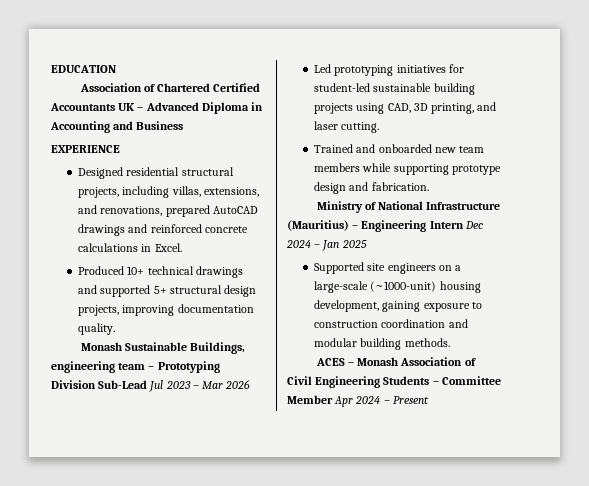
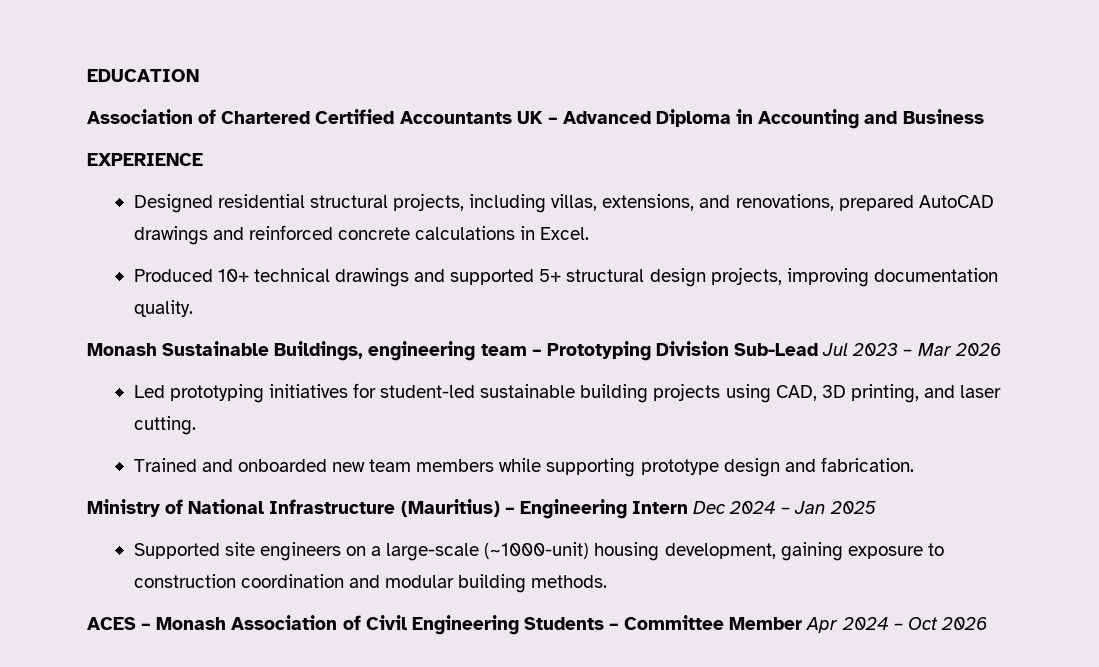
- ACES – Monash Association of Civil Engineering Students – Committee Member Apr 2024 – Present
+ ACES – Monash Association of Civil Engineering Students – Committee Member Apr 2024 – Oct 2026

